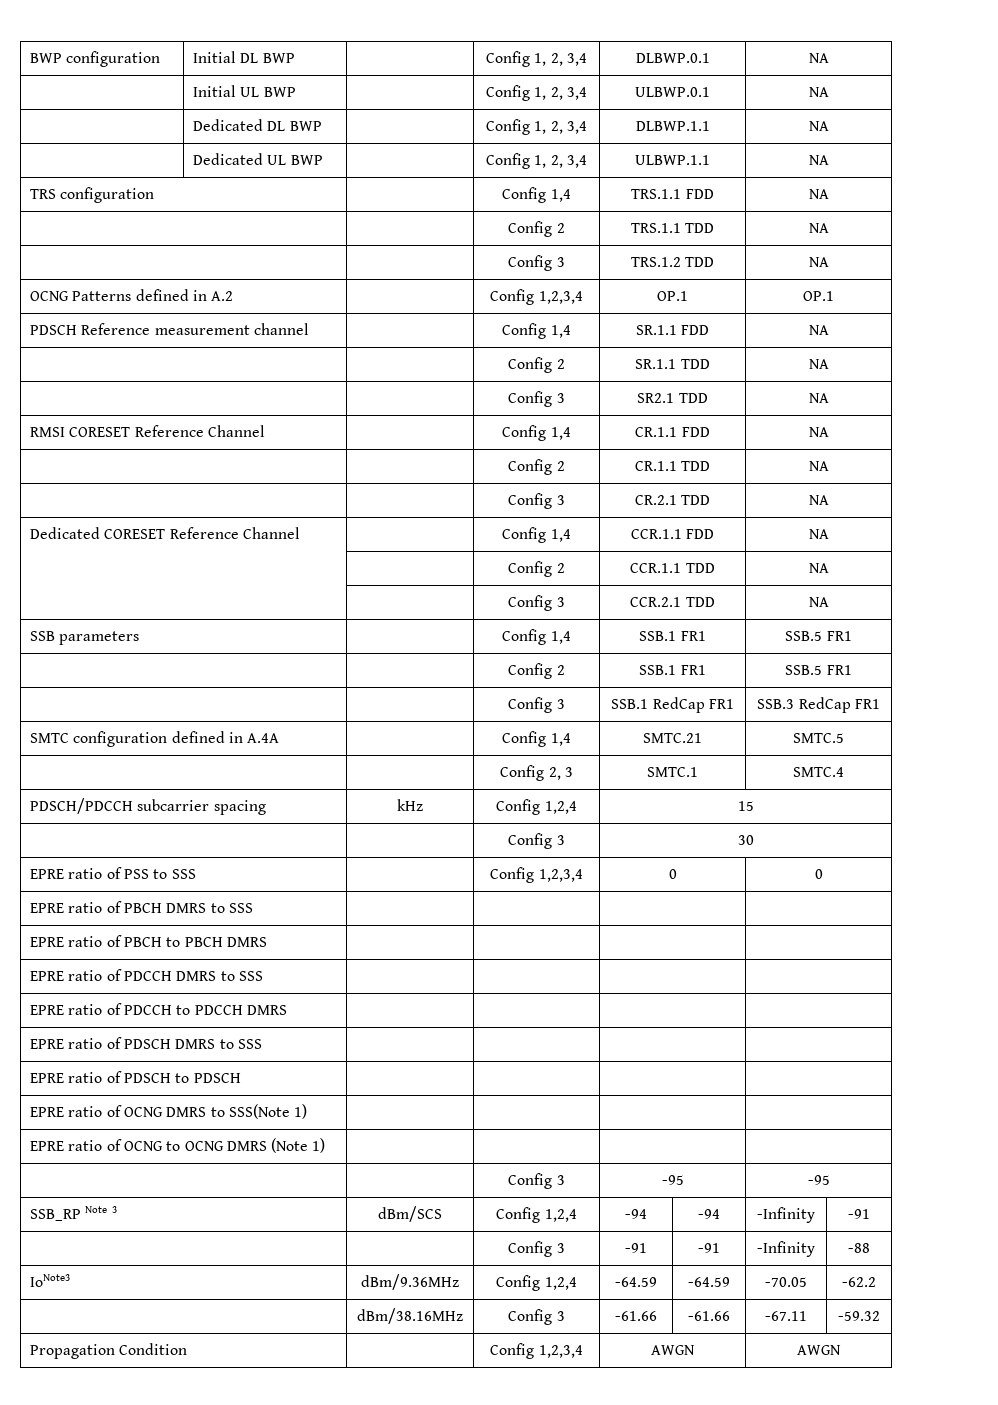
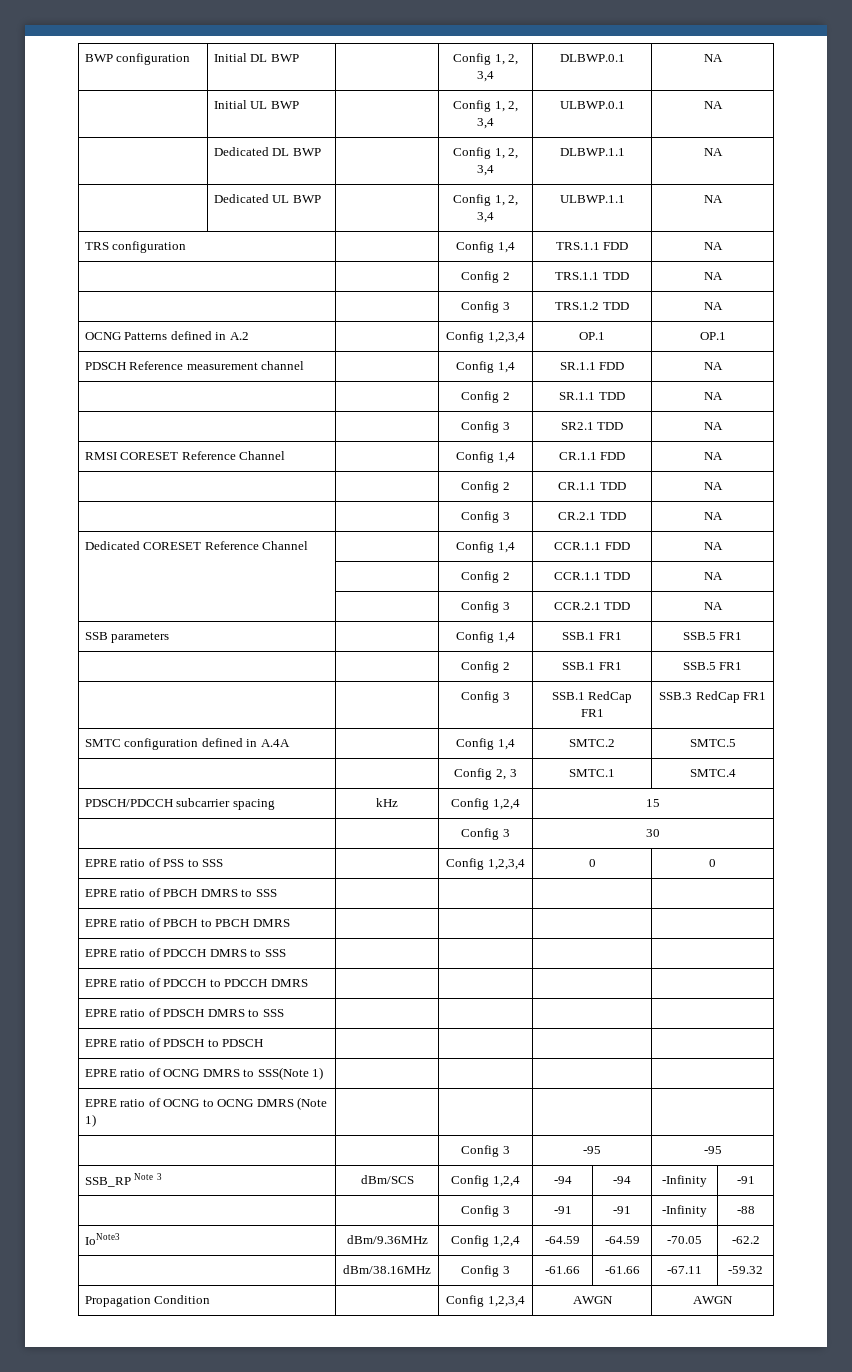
- SMTC configuration defined in A.4A | | Config 1,4 | SMTC.21 | SMTC.5
+ SMTC configuration defined in A.4A | | Config 1,4 | SMTC.2 | SMTC.5

